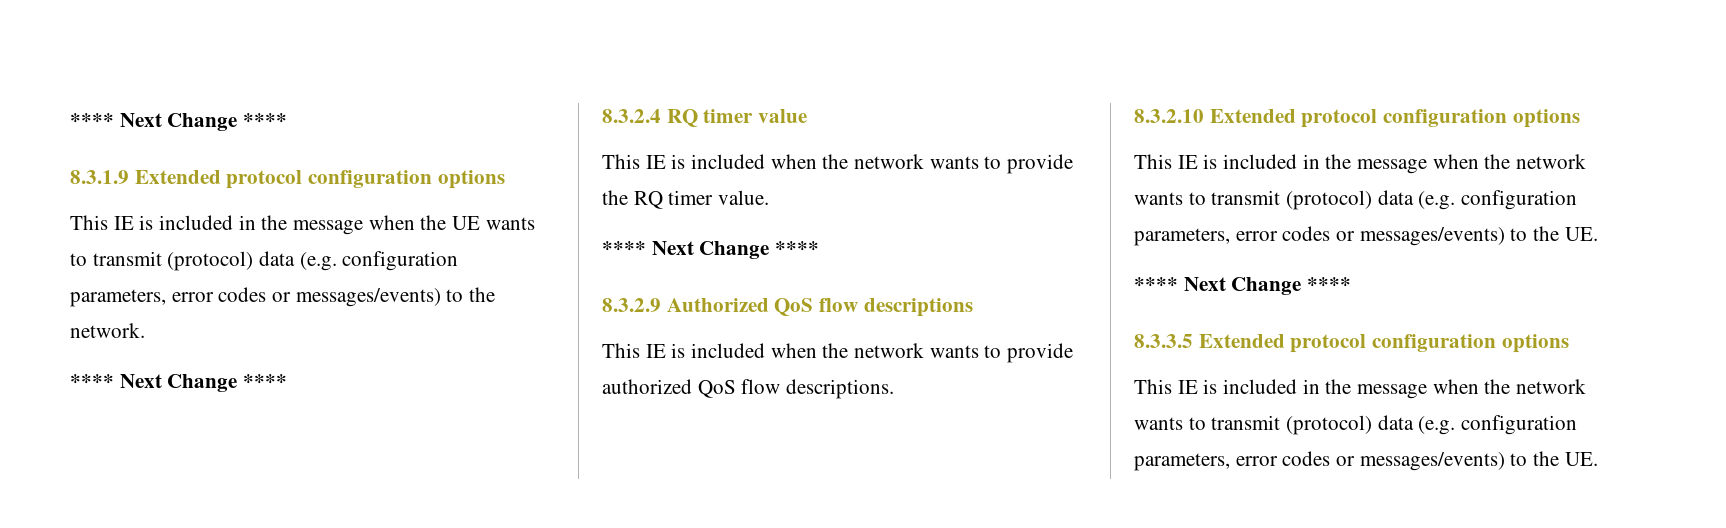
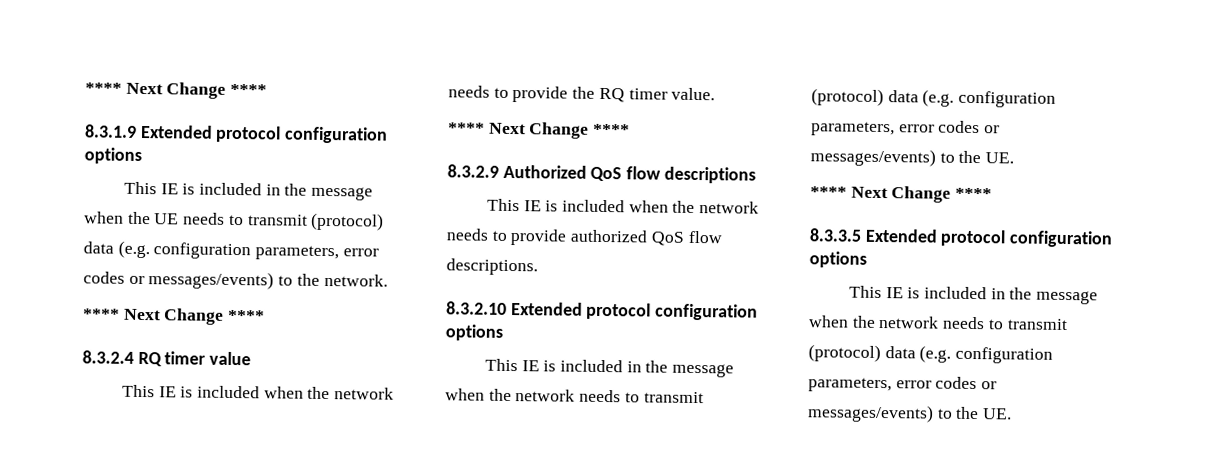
- This IE is included in the message when the UE wants to transmit (protocol) data (e.g. configuration parameters, error codes or messages/events) to the network.
+ This IE is included in the message when the UE needs to transmit (protocol) data (e.g. configuration parameters, error codes or messages/events) to the network.
- This IE is included when the network wants to provide the RQ timer value.
+ This IE is included when the network needs to provide the RQ timer value.
- This IE is included when the network wants to provide authorized QoS flow descriptions.
+ This IE is included when the network needs to provide authorized QoS flow descriptions.
  8.3.2.10 Extended protocol configuration options
- This IE is included in the message when the network wants to transmit (protocol) data (e.g. configuration parameters, error codes or messages/events) to the UE.
+ This IE is included in the message when the network needs to transmit (protocol) data (e.g. configuration parameters, error codes or messages/events) to the UE.
  8.3.3.5 Extended protocol configuration options
- This IE is included in the message when the network wants to transmit (protocol) data (e.g. configuration parameters, error codes or messages/events) to the UE.
+ This IE is included in the message when the network needs to transmit (protocol) data (e.g. configuration parameters, error codes or messages/events) to the UE.

